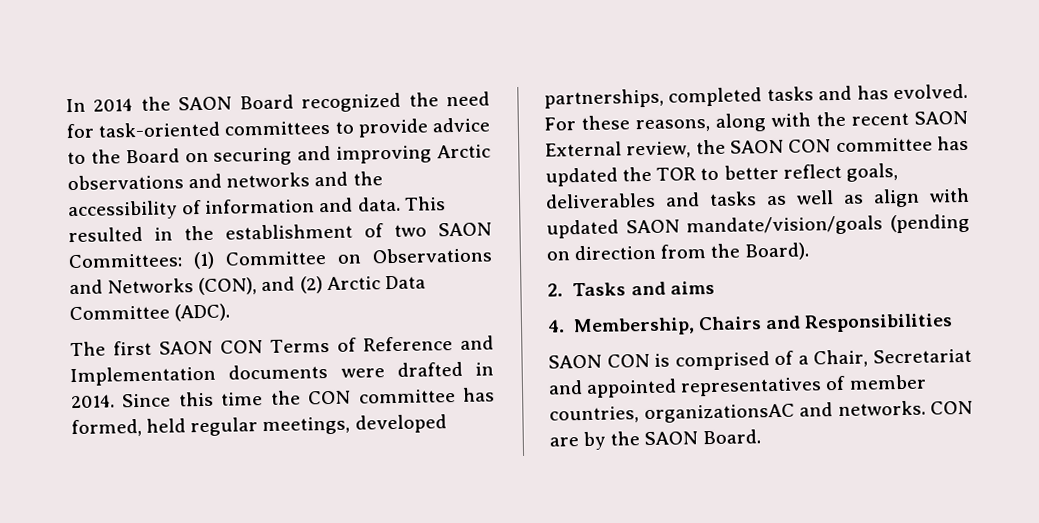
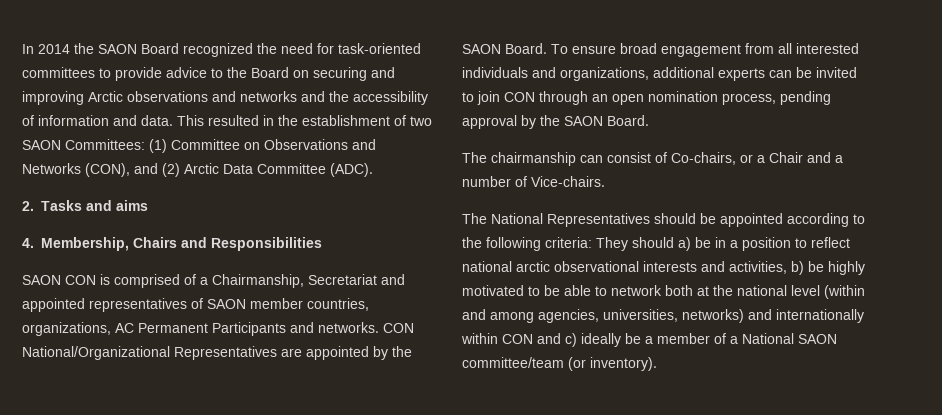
- The first SAON CON Terms of Reference and Implementation documents were drafted in 2014. Since this time the CON committee has formed, held regular meetings, developed partnerships, completed tasks and has evolved. For these reasons, along with the recent SAON External review, the SAON CON committee has updated the TOR to better reflect goals, deliverables and tasks as well as align with updated SAON mandate/vision/goals (pending on direction from the Board).
- SAON CON is comprised of a Chair, Secretariat and appointed representatives of member countries, organizationsAC and networks. CON are by the SAON Board.
+ SAON CON is comprised of a Chairmanship, Secretariat and appointed representatives of SAON member countries, organizations, AC Permanent Participants and networks. CON National/Organizational Representatives are appointed by the SAON Board. To ensure broad engagement from all interested individuals and organizations, additional experts can be invited to join CON through an open nomination process, pending approval by the SAON Board.
+ The chairmanship can consist of Co-chairs, or a Chair and a number of Vice-chairs.
+ The National Representatives should be appointed according to the following criteria: They should a) be in a position to reflect national arctic observational interests and activities, b) be highly motivated to be able to network both at the national level (within and among agencies, universities, networks) and internationally within CON and c) ideally be a member of a National SAON committee/team (or inventory).

